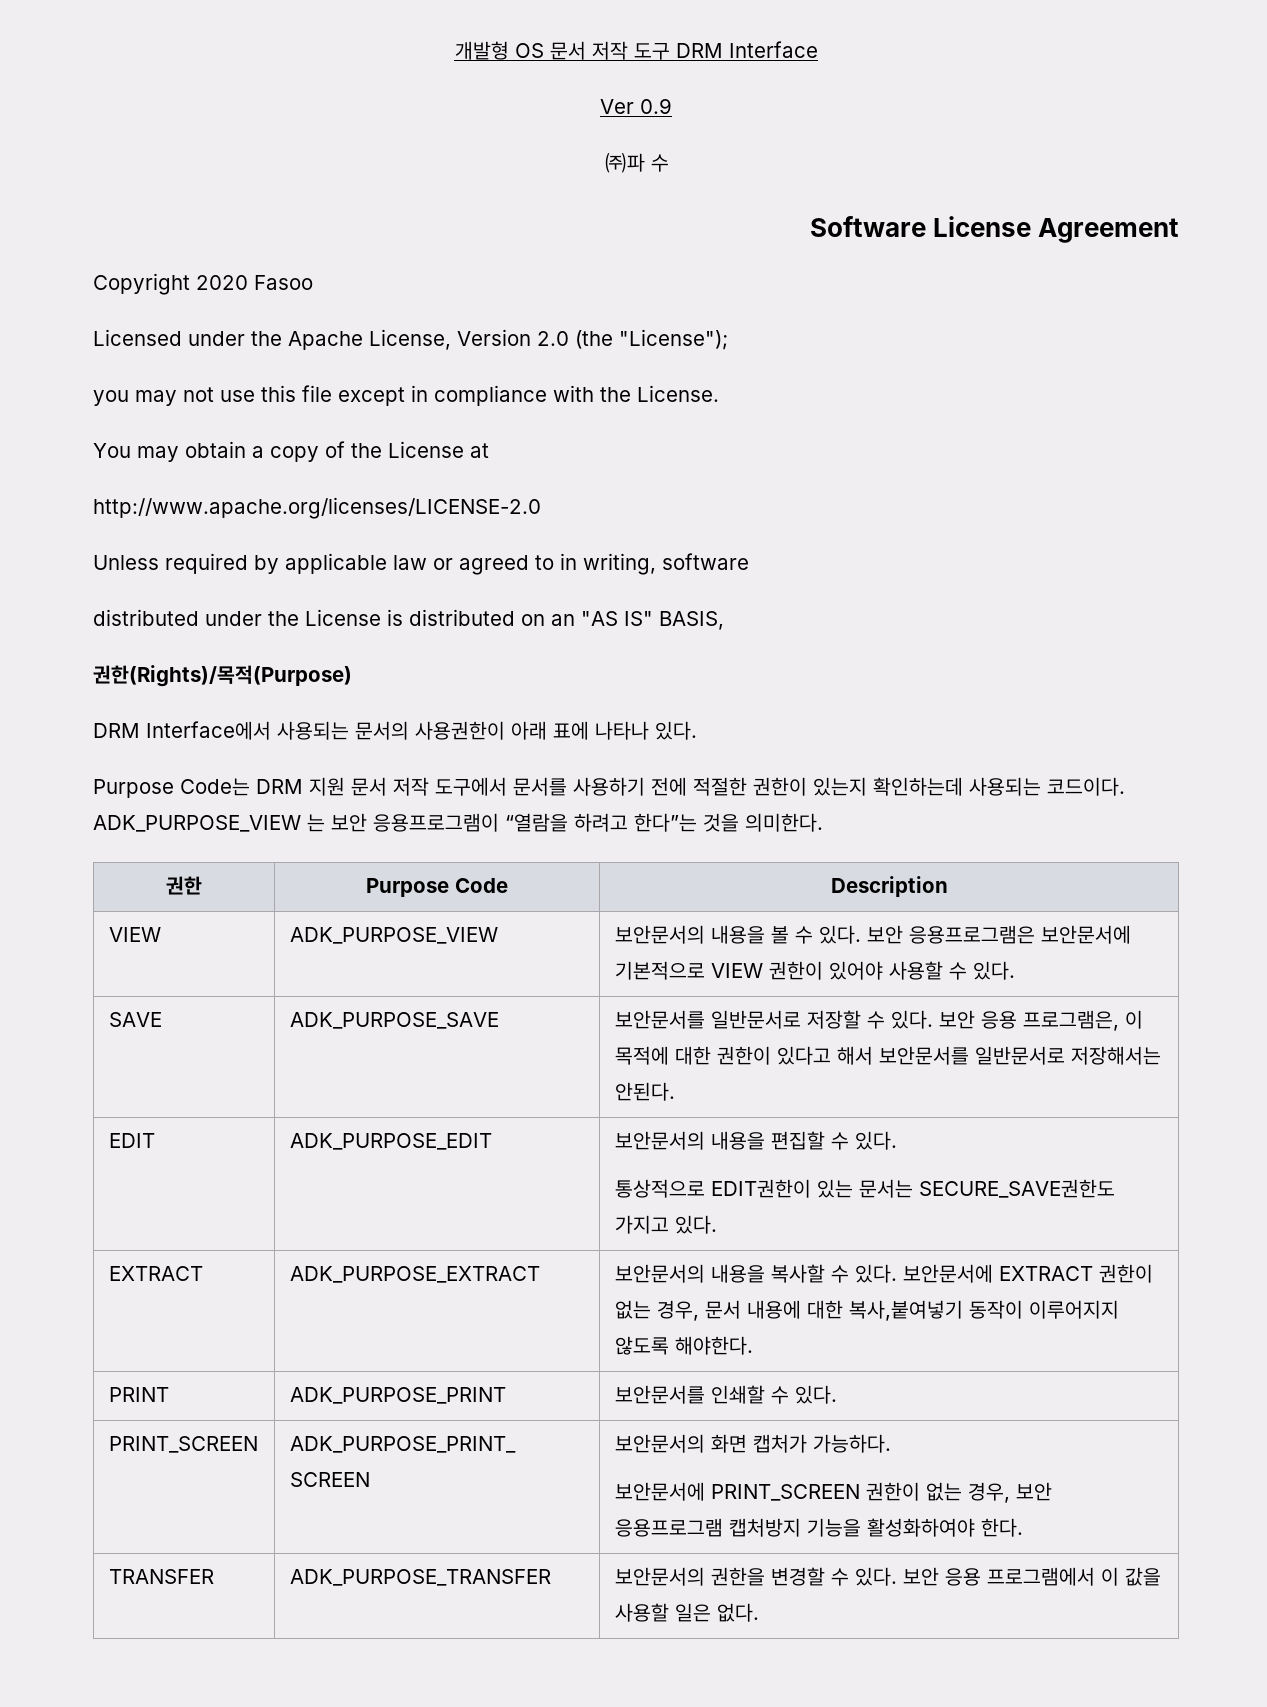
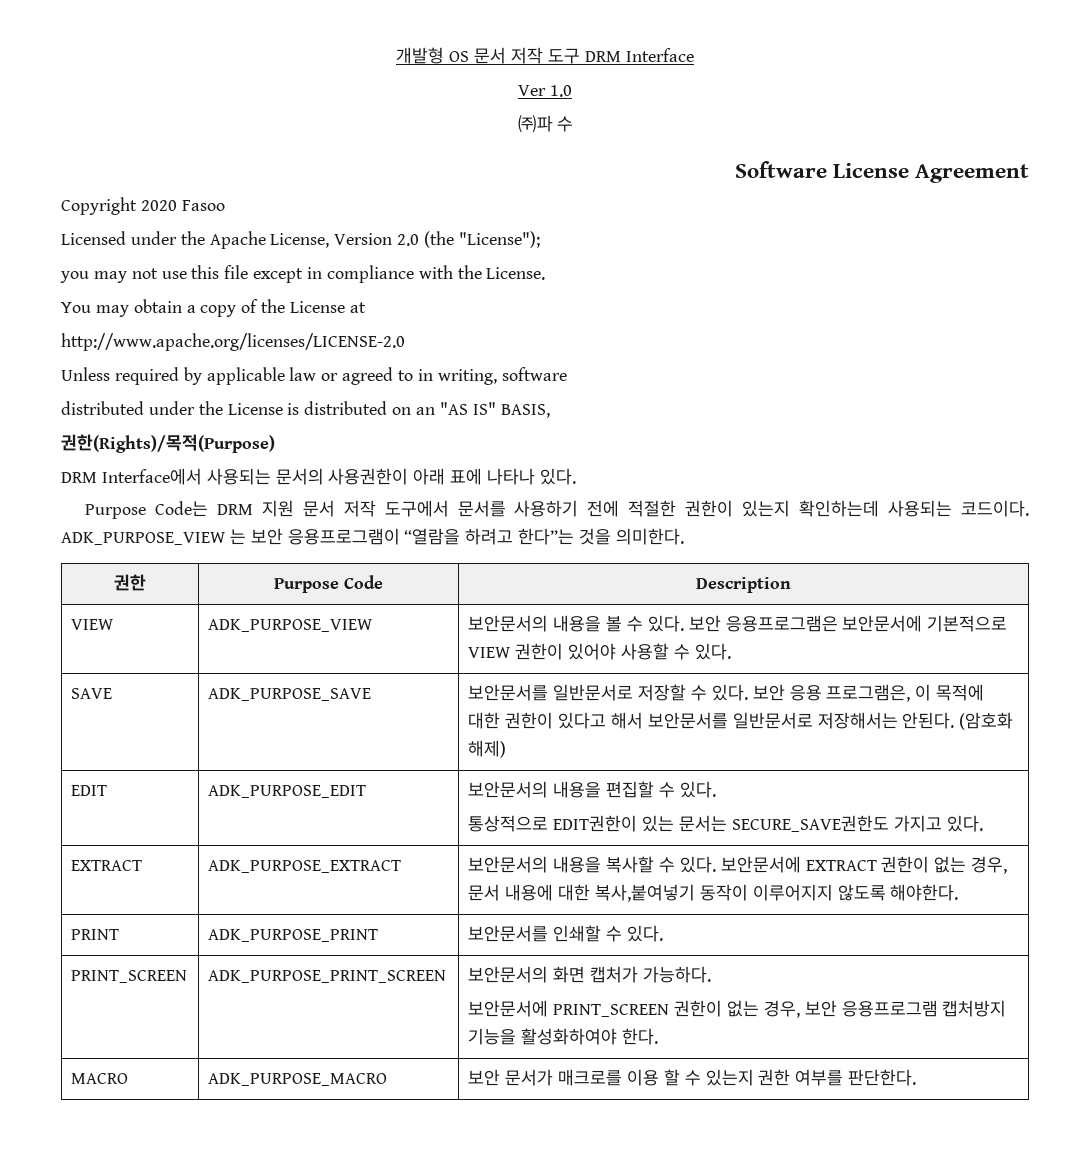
- Ver 0.9
+ Ver 1.0
- SAVE | ADK_PURPOSE_SAVE | 보안문서를 일반문서로 저장할 수 있다. 보안 응용 프로그램은, 이 목적에 대한 권한이 있다고 해서 보안문서를 일반문서로 저장해서는 안된다.
+ SAVE | ADK_PURPOSE_SAVE | 보안문서를 일반문서로 저장할 수 있다. 보안 응용 프로그램은, 이 목적에 대한 권한이 있다고 해서 보안문서를 일반문서로 저장해서는 안된다. (암호화 해제)
- TRANSFER | ADK_PURPOSE_TRANSFER | 보안문서의 권한을 변경할 수 있다. 보안 응용 프로그램에서 이 값을 사용할 일은 없다.
+ MACRO | ADK_PURPOSE_MACRO | 보안 문서가 매크로를 이용 할 수 있는지 권한 여부를 판단한다.

